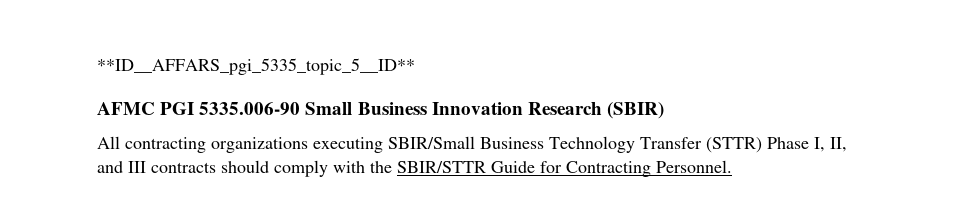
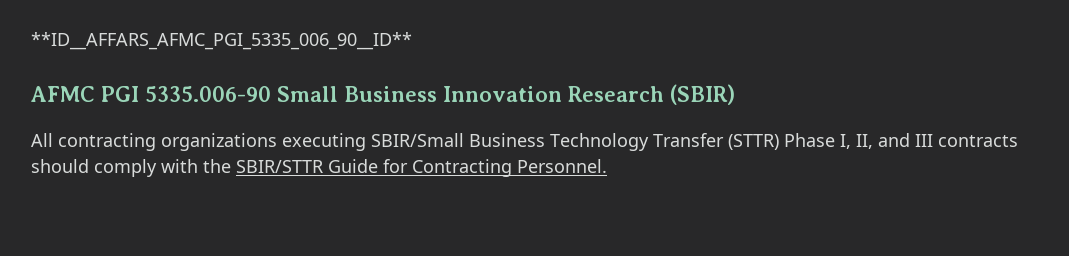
- **ID__AFFARS_pgi_5335_topic_5__ID**
+ **ID__AFFARS_AFMC_PGI_5335_006_90__ID**

